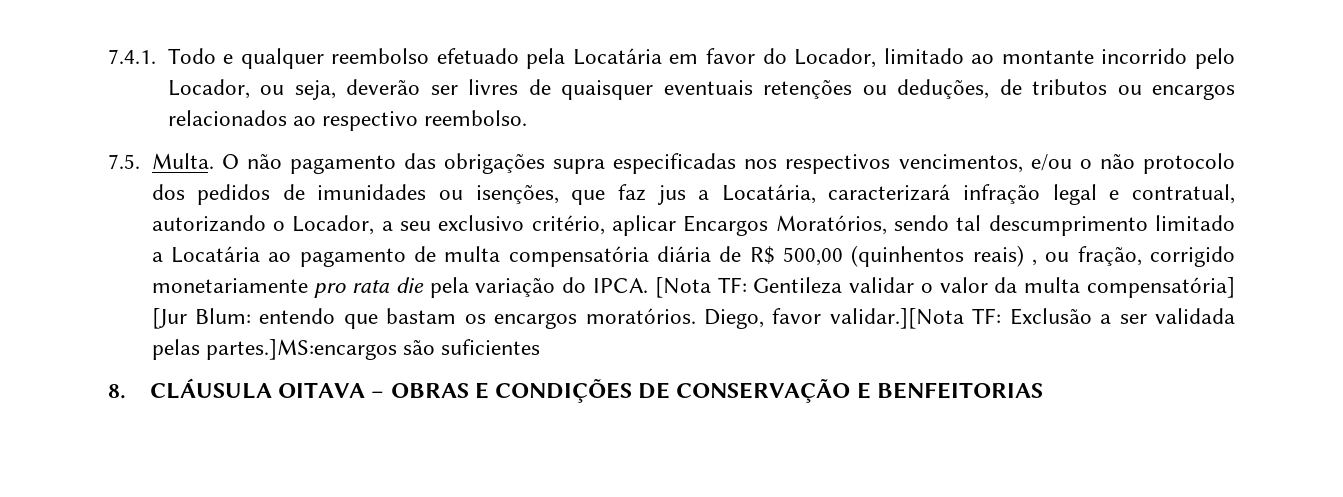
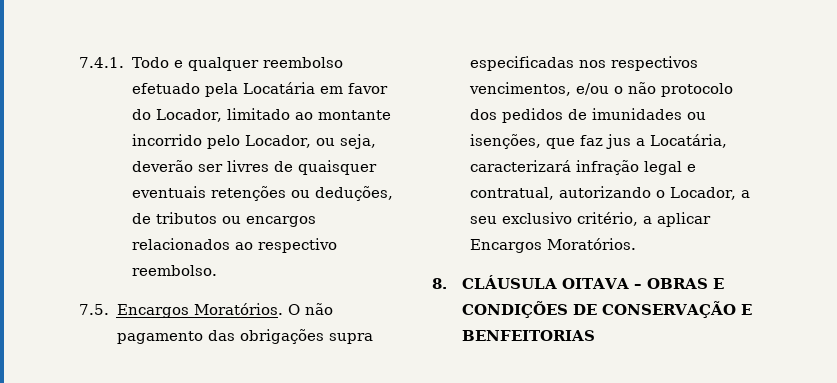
- 7.5. Multa.
+ 7.5. Encargos Moratórios.
- O não pagamento das obrigações supra especificadas nos respectivos vencimentos, e/ou o não protocolo dos pedidos de imunidades ou isenções, que faz jus a Locatária, caracterizará infração legal e contratual, autorizando o Locador, a seu exclusivo critério, aplicar Encargos Moratórios, sendo tal descumprimento limitado a Locatária ao pagamento de multa compensatória diária de R$ 500,00 (quinhentos reais) , ou fração, corrigido monetariamente pro rata die pela variação do IPCA. [Nota TF: Gentileza validar o valor da multa compensatória] [Jur Blum: entendo que bastam os encargos moratórios. Diego, favor validar.][Nota TF: Exclusão a ser validada pelas partes.]MS:encargos são suficientes
+ O não pagamento das obrigações supra especificadas nos respectivos vencimentos, e/ou o não protocolo dos pedidos de imunidades ou isenções, que faz jus a Locatária, caracterizará infração legal e contratual, autorizando o Locador, a seu exclusivo critério, a aplicar Encargos Moratórios.

